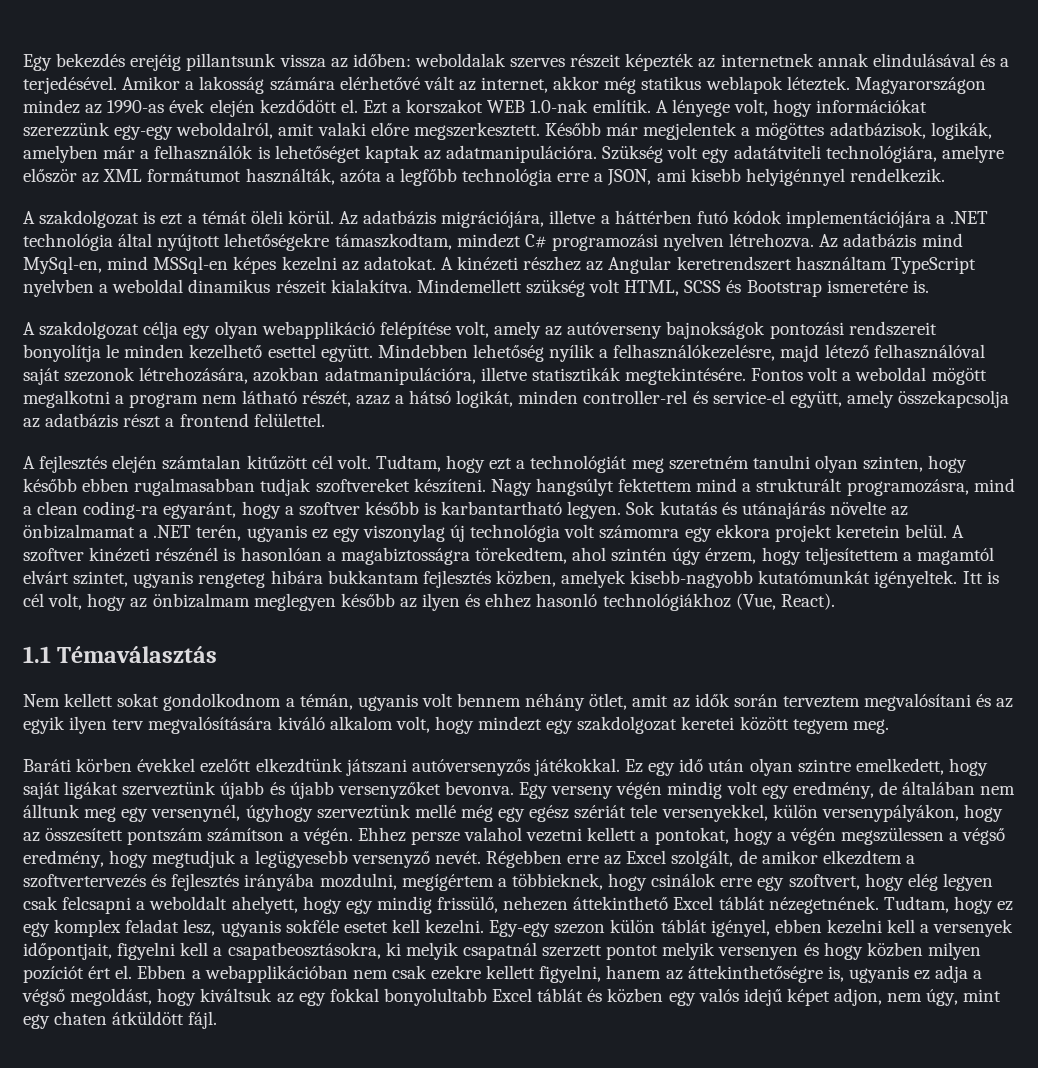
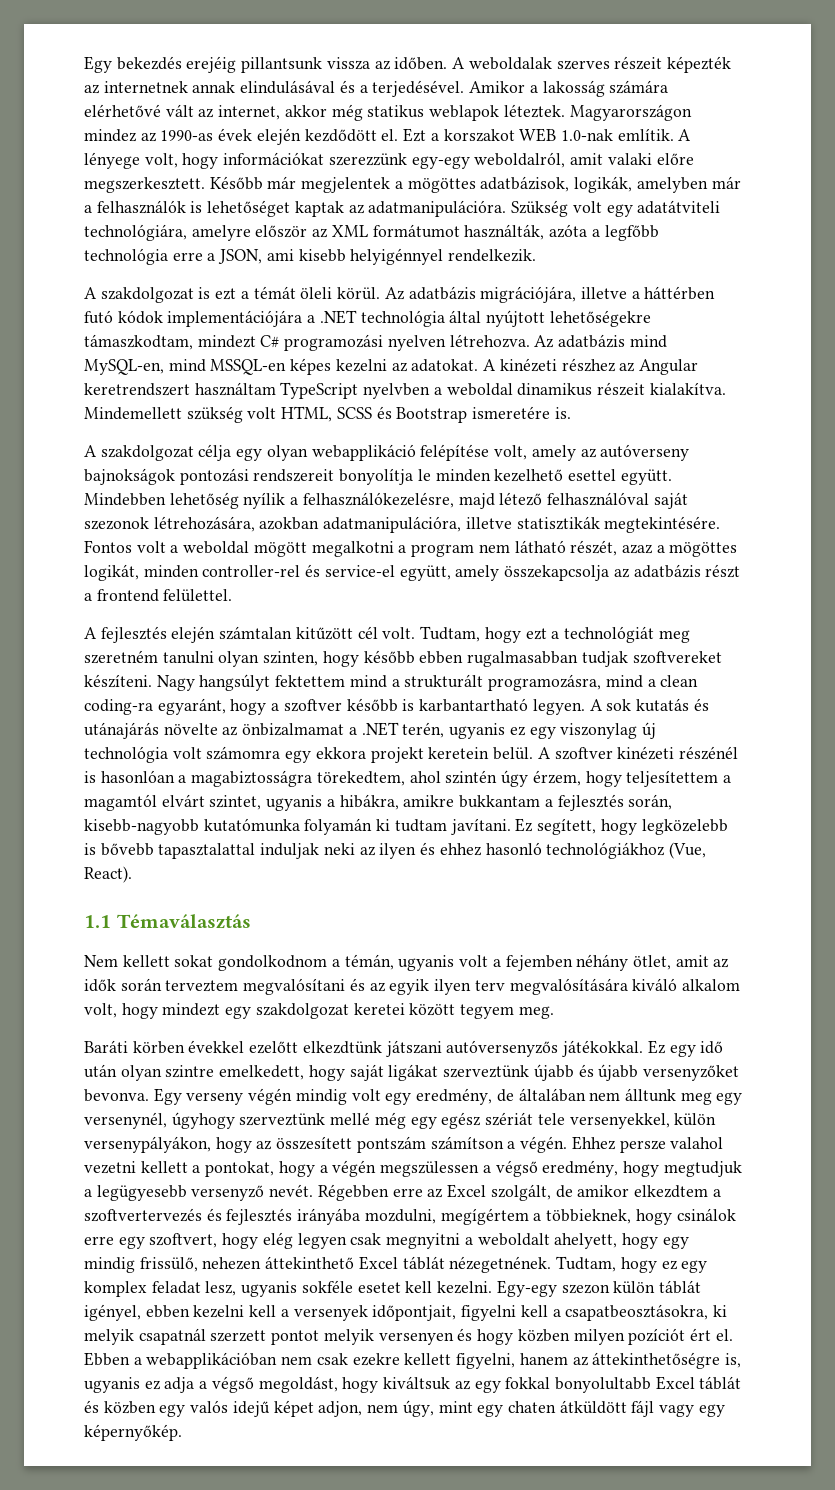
- Egy bekezdés erejéig pillantsunk vissza az időben: weboldalak szerves részeit képezték az internetnek annak elindulásával és a terjedésével.
+ Egy bekezdés erejéig pillantsunk vissza az időben. A weboldalak szerves részeit képezték az internetnek annak elindulásával és a terjedésével.
- Az adatbázis mind MySql-en, mind MSSql-en képes kezelni az adatokat.
+ Az adatbázis mind MySQL-en, mind MSSQL-en képes kezelni az adatokat.
- Fontos volt a weboldal mögött megalkotni a program nem látható részét, azaz a hátsó logikát, minden controller-rel és service-el együtt, amely összekapcsolja az adatbázis részt a frontend felülettel.
+ Fontos volt a weboldal mögött megalkotni a program nem látható részét, azaz a mögöttes logikát, minden controller-rel és service-el együtt, amely összekapcsolja az adatbázis részt a frontend felülettel.
- Sok kutatás és utánajárás növelte az önbizalmamat a .NET terén, ugyanis ez egy viszonylag új technológia volt számomra egy ekkora projekt keretein belül.
+ A sok kutatás és utánajárás növelte az önbizalmamat a .NET terén, ugyanis ez egy viszonylag új technológia volt számomra egy ekkora projekt keretein belül.
- A szoftver kinézeti részénél is hasonlóan a magabiztosságra törekedtem, ahol szintén úgy érzem, hogy teljesítettem a magamtól elvárt szintet, ugyanis rengeteg hibára bukkantam fejlesztés közben, amelyek kisebb-nagyobb kutatómunkát igényeltek. Itt is cél volt, hogy az önbizalmam meglegyen később az ilyen és ehhez hasonló technológiákhoz (Vue, React).
+ A szoftver kinézeti részénél is hasonlóan a magabiztosságra törekedtem, ahol szintén úgy érzem, hogy teljesítettem a magamtól elvárt szintet, ugyanis a hibákra, amikre bukkantam a fejlesztés során, kisebb-nagyobb kutatómunka folyamán ki tudtam javítani. Ez segített, hogy legközelebb is bővebb tapasztalattal induljak neki az ilyen és ehhez hasonló technológiákhoz (Vue, React).
- Nem kellett sokat gondolkodnom a témán, ugyanis volt bennem néhány ötlet, amit az idők során terveztem megvalósítani és az egyik ilyen terv megvalósítására kiváló alkalom volt, hogy mindezt egy szakdolgozat keretei között tegyem meg.
+ Nem kellett sokat gondolkodnom a témán, ugyanis volt a fejemben néhány ötlet, amit az idők során terveztem megvalósítani és az egyik ilyen terv megvalósítására kiváló alkalom volt, hogy mindezt egy szakdolgozat keretei között tegyem meg.
- Régebben erre az Excel szolgált, de amikor elkezdtem a szoftvertervezés és fejlesztés irányába mozdulni, megígértem a többieknek, hogy csinálok erre egy szoftvert, hogy elég legyen csak felcsapni a weboldalt ahelyett, hogy egy mindig frissülő, nehezen áttekinthető Excel táblát nézegetnének.
+ Régebben erre az Excel szolgált, de amikor elkezdtem a szoftvertervezés és fejlesztés irányába mozdulni, megígértem a többieknek, hogy csinálok erre egy szoftvert, hogy elég legyen csak megnyitni a weboldalt ahelyett, hogy egy mindig frissülő, nehezen áttekinthető Excel táblát nézegetnének.
- Ebben a webapplikációban nem csak ezekre kellett figyelni, hanem az áttekinthetőségre is, ugyanis ez adja a végső megoldást, hogy kiváltsuk az egy fokkal bonyolultabb Excel táblát és közben egy valós idejű képet adjon, nem úgy, mint egy chaten átküldött fájl.
+ Ebben a webapplikációban nem csak ezekre kellett figyelni, hanem az áttekinthetőségre is, ugyanis ez adja a végső megoldást, hogy kiváltsuk az egy fokkal bonyolultabb Excel táblát és közben egy valós idejű képet adjon, nem úgy, mint egy chaten átküldött fájl vagy egy képernyőkép.

